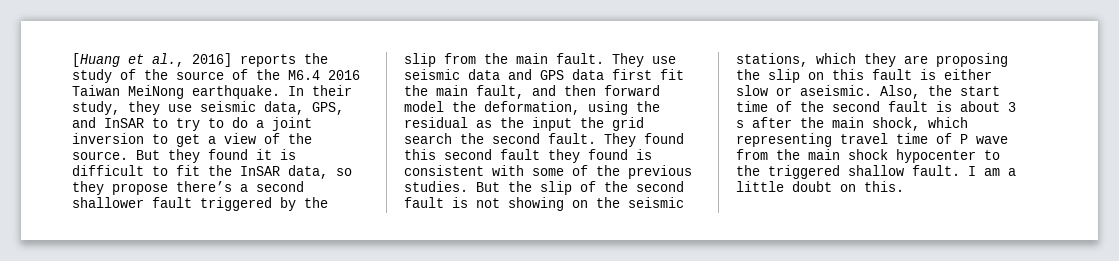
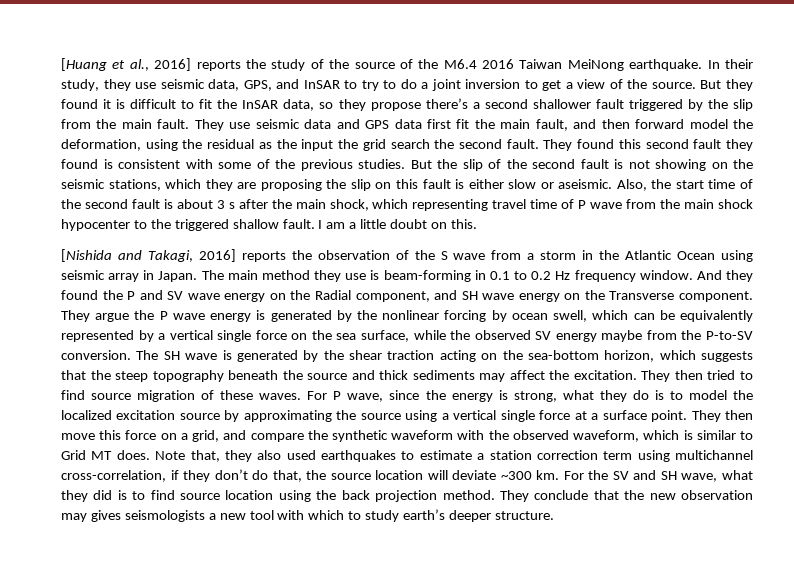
+ [Nishida and Takagi, 2016] reports the observation of the S wave from a storm in the Atlantic Ocean using seismic array in Japan. The main method they use is beam-forming in 0.1 to 0.2 Hz frequency window. And they found the P and SV wave energy on the Radial component, and SH wave energy on the Transverse component. They argue the P wave energy is generated by the nonlinear forcing by ocean swell, which can be equivalently represented by a vertical single force on the sea surface, while the observed SV energy maybe from the P-to-SV conversion. The SH wave is generated by the shear traction acting on the sea-bottom horizon, which suggests that the steep topography beneath the source and thick sediments may affect the excitation. They then tried to find source migration of these waves. For P wave, since the energy is strong, what they do is to model the localized excitation source by approximating the source using a vertical single force at a surface point. They then move this force on a grid, and compare the synthetic waveform with the observed waveform, which is similar to Grid MT does. Note that, they also used earthquakes to estimate a station correction term using multichannel cross-correlation, if they don’t do that, the source location will deviate ~300 km. For the SV and SH wave, what they did is to find source location using the back projection method. They conclude that the new observation may gives seismologists a new tool with which to study earth’s deeper structure.

